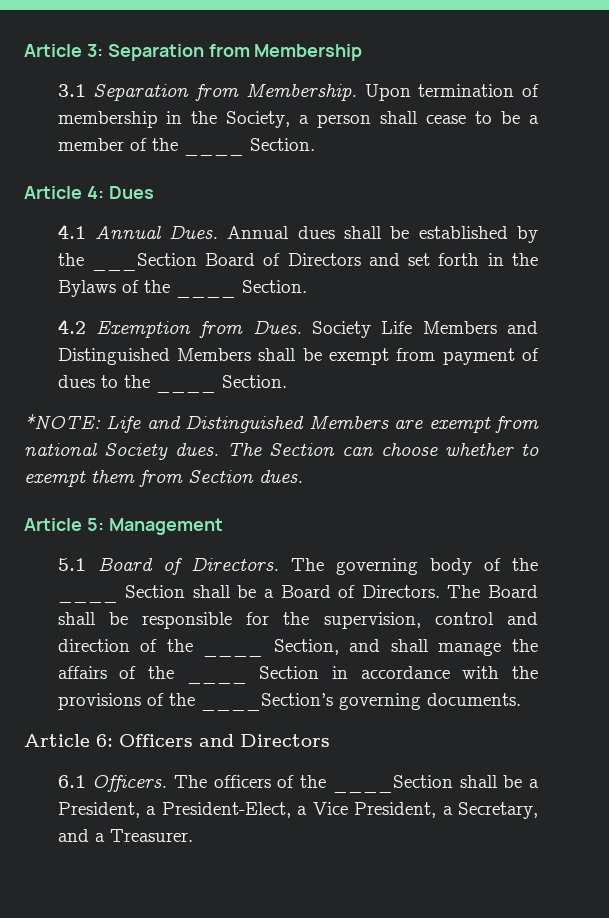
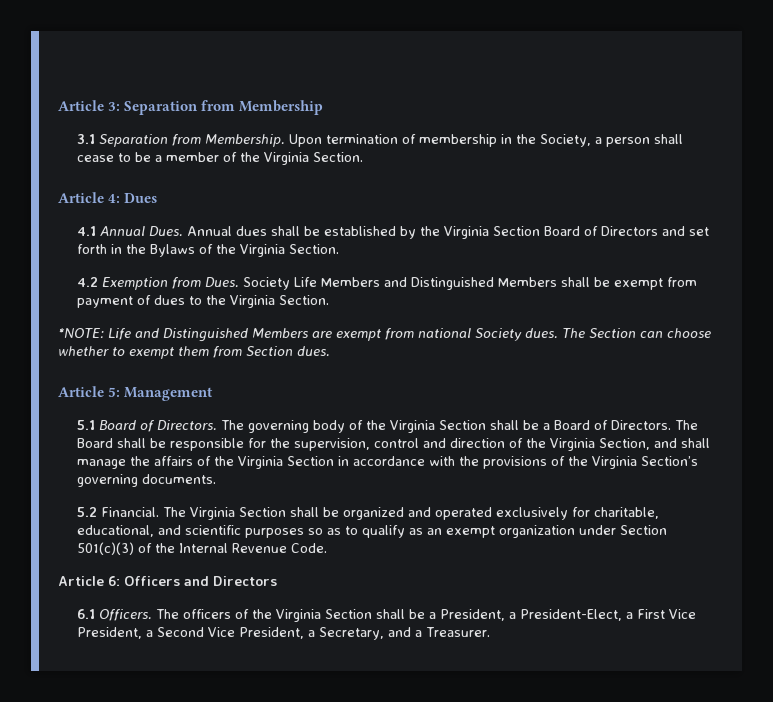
- Upon termination of membership in the Society, a person shall cease to be a member of the ____ Section.
+ Upon termination of membership in the Society, a person shall cease to be a member of the Virginia Section.
- Annual dues shall be established by the ___Section Board of Directors and set forth in the Bylaws of the ____ Section.
+ Annual dues shall be established by the Virginia Section Board of Directors and set forth in the Bylaws of the Virginia Section.
- Society Life Members and Distinguished Members shall be exempt from payment of dues to the ____ Section.
+ Society Life Members and Distinguished Members shall be exempt from payment of dues to the Virginia Section.
- The governing body of the ____ Section shall be a Board of Directors.
+ The governing body of the Virginia Section shall be a Board of Directors.
- The Board shall be responsible for the supervision, control and direction of the ____ Section, and shall manage the affairs of the ____ Section in accordance with the provisions of the ____Section’s governing documents.
+ The Board shall be responsible for the supervision, control and direction of the Virginia Section, and shall manage the affairs of the Virginia Section in accordance with the provisions of the Virginia Section’s governing documents.
+ 5.2 Financial. The Virginia Section shall be organized and operated exclusively for charitable, educational, and scientific purposes so as to qualify as an exempt organization under Section 501(c)(3) of the Internal Revenue Code.
- The officers of the ____Section shall be a President, a President-Elect, a Vice President, a Secretary, and a Treasurer.
+ The officers of the Virginia Section shall be a President, a President-Elect, a First Vice President, a Second Vice President, a Secretary, and a Treasurer.

